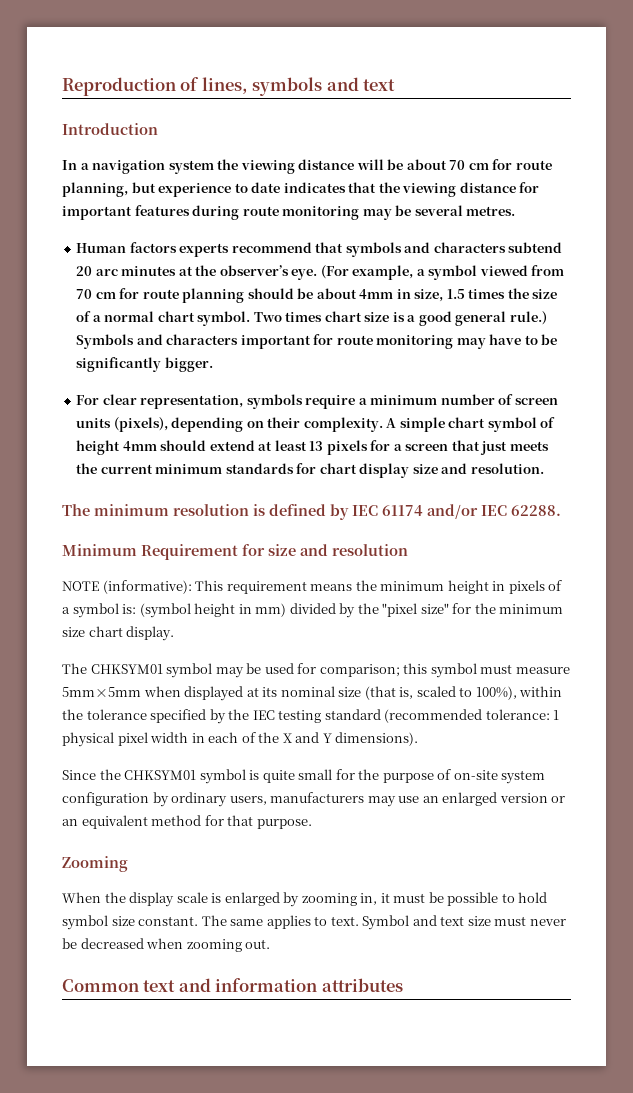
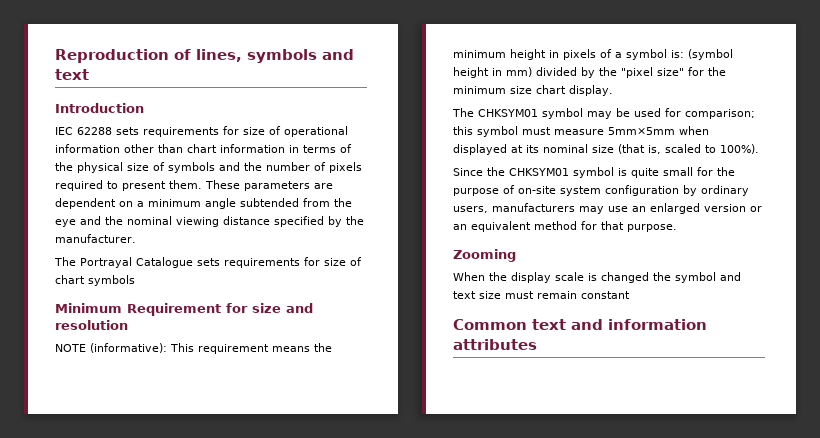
- In a navigation system the viewing distance will be about 70 cm for route planning, but experience to date indicates that the viewing distance for important features during route monitoring may be several metres.
- Human factors experts recommend that symbols and characters subtend 20 arc minutes at the observer’s eye. (For example, a symbol viewed from 70 cm for route planning should be about 4mm in size, 1.5 times the size of a normal chart symbol. Two times chart size is a good general rule.) Symbols and characters important for route monitoring may have to be significantly bigger.
- For clear representation, symbols require a minimum number of screen units (pixels), depending on their complexity. A simple chart symbol of height 4mm should extend at least 13 pixels for a screen that just meets the current minimum standards for chart display size and resolution.
- The minimum resolution is defined by IEC 61174 and/or IEC 62288.
+ IEC 62288 sets requirements for size of operational information other than chart information in terms of the physical size of symbols and the number of pixels required to present them. These parameters are dependent on a minimum angle subtended from the eye and the nominal viewing distance specified by the manufacturer.
+ The Portrayal Catalogue sets requirements for size of chart symbols
- The CHKSYM01 symbol may be used for comparison; this symbol must measure 5mm×5mm when displayed at its nominal size (that is, scaled to 100%), within the tolerance specified by the IEC testing standard (recommended tolerance: 1 physical pixel width in each of the X and Y dimensions).
+ The CHKSYM01 symbol may be used for comparison; this symbol must measure 5mm×5mm when displayed at its nominal size (that is, scaled to 100%).
- When the display scale is enlarged by zooming in, it must be possible to hold symbol size constant. The same applies to text. Symbol and text size must never be decreased when zooming out.
+ When the display scale is changed the symbol and text size must remain constant

